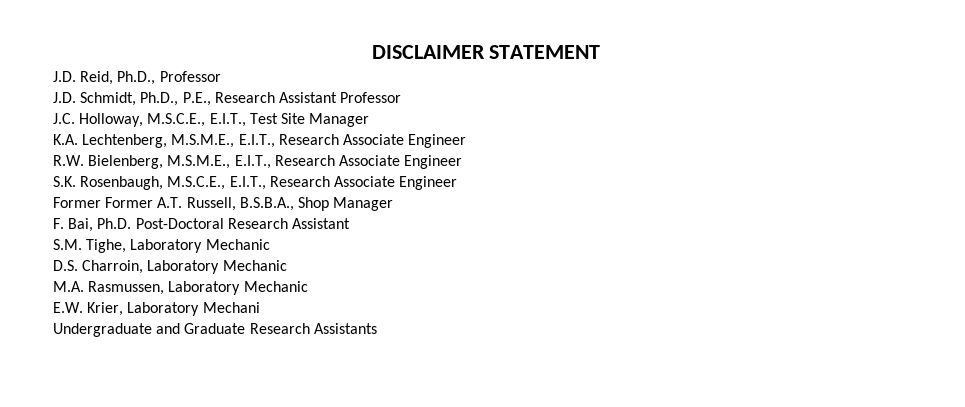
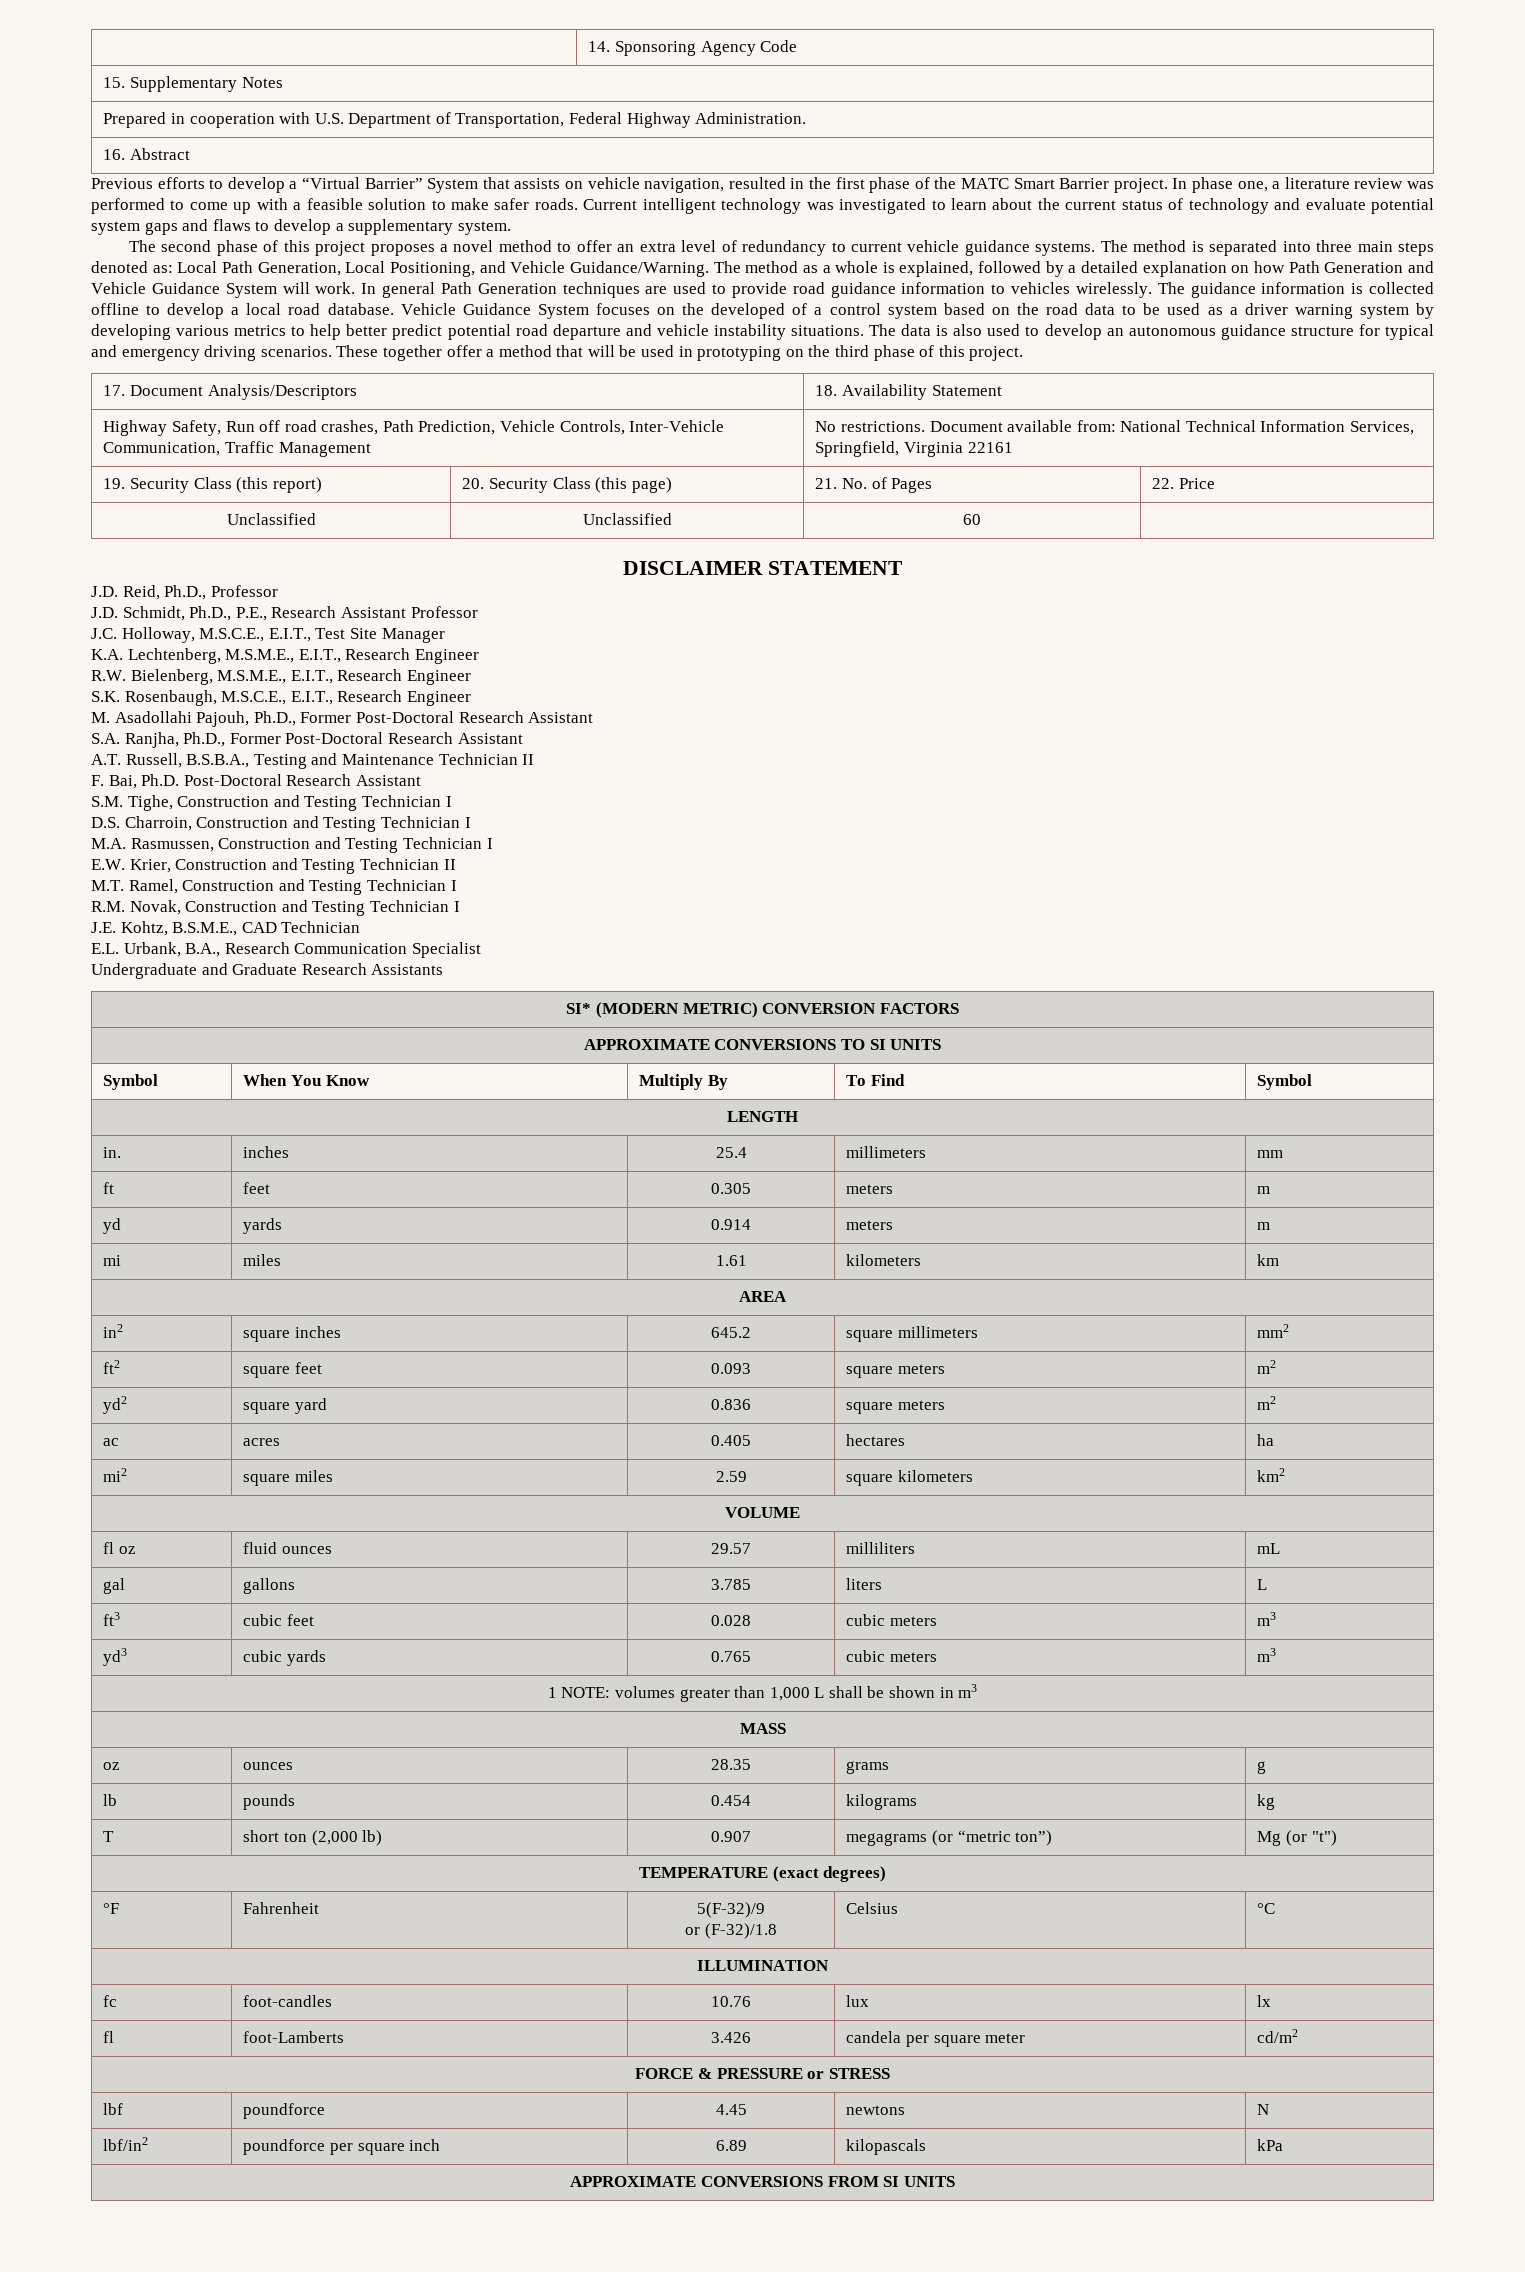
+ | 14. Sponsoring Agency Code
+ 15. Supplementary Notes
+ Prepared in cooperation with U.S. Department of Transportation, Federal Highway Administration.
+ 16. Abstract
+ Previous efforts to develop a “Virtual Barrier” System that assists on vehicle navigation, resulted in the first phase of the MATC Smart Barrier project. In phase one, a literature review was performed to come up with a feasible solution to make safer roads. Current intelligent technology was investigated to learn about the current status of technology and evaluate potential system gaps and flaws to develop a supplementary system.
+ The second phase of this project proposes a novel method to offer an extra level of redundancy to current vehicle guidance systems. The method is separated into three main steps denoted as: Local Path Generation, Local Positioning, and Vehicle Guidance/Warning. The method as a whole is explained, followed by a detailed explanation on how Path Generation and Vehicle Guidance System will work. In general Path Generation techniques are used to provide road guidance information to vehicles wirelessly. The guidance information is collected offline to develop a local road database. Vehicle Guidance System focuses on the developed of a control system based on the road data to be used as a driver warning system by developing various metrics to help better predict potential road departure and vehicle instability situations. The data is also used to develop an autonomous guidance structure for typical and emergency driving scenarios. These together offer a method that will be used in prototyping on the third phase of this project.
+ 17. Document Analysis/Descriptors | 18. Availability Statement
+ Highway Safety, Run off road crashes, Path Prediction, Vehicle Controls, Inter-Vehicle Communication, Traffic Management | No restrictions. Document available from: National Technical Information Services, Springfield, Virginia 22161
+ 19. Security Class (this report) | 20. Security Class (this page) | 21. No. of Pages | 22. Price
+ Unclassified | Unclassified | 60 |
- K.A. Lechtenberg, M.S.M.E., E.I.T., Research Associate Engineer
+ K.A. Lechtenberg, M.S.M.E., E.I.T., Research Engineer
- R.W. Bielenberg, M.S.M.E., E.I.T., Research Associate Engineer
+ R.W. Bielenberg, M.S.M.E., E.I.T., Research Engineer
- S.K. Rosenbaugh, M.S.C.E., E.I.T., Research Associate Engineer
- Former Former A.T. Russell, B.S.B.A., Shop Manager
+ S.K. Rosenbaugh, M.S.C.E., E.I.T., Research Engineer
+ M. Asadollahi Pajouh, Ph.D., Former Post-Doctoral Research Assistant
+ S.A. Ranjha, Ph.D., Former Post-Doctoral Research Assistant
+ A.T. Russell, B.S.B.A., Testing and Maintenance Technician II
- S.M. Tighe, Laboratory Mechanic
- D.S. Charroin, Laboratory Mechanic
- M.A. Rasmussen, Laboratory Mechanic
- E.W. Krier, Laboratory Mechani
+ S.M. Tighe, Construction and Testing Technician I
+ D.S. Charroin, Construction and Testing Technician I
+ M.A. Rasmussen, Construction and Testing Technician I
+ E.W. Krier, Construction and Testing Technician II
+ M.T. Ramel, Construction and Testing Technician I
+ R.M. Novak, Construction and Testing Technician I
+ J.E. Kohtz, B.S.M.E., CAD Technician
+ E.L. Urbank, B.A., Research Communication Specialist
+ SI* (MODERN METRIC) CONVERSION FACTORS
+ APPROXIMATE CONVERSIONS TO SI UNITS
+ Symbol | When You Know | Multiply By | To Find | Symbol
+ LENGTH
+ in. | inches | 25.4 | millimeters | mm
+ ft | feet | 0.305 | meters | m
+ yd | yards | 0.914 | meters | m
+ mi | miles | 1.61 | kilometers | km
+ AREA
+ in2 | square inches | 645.2 | square millimeters | mm2
+ ft2 | square feet | 0.093 | square meters | m2
+ yd2 | square yard | 0.836 | square meters | m2
+ ac | acres | 0.405 | hectares | ha
+ mi2 | square miles | 2.59 | square kilometers | km2
+ VOLUME
+ fl oz | fluid ounces | 29.57 | milliliters | mL
+ gal | gallons | 3.785 | liters | L
+ ft3 | cubic feet | 0.028 | cubic meters | m3
+ yd3 | cubic yards | 0.765 | cubic meters | m3
+ 1 NOTE: volumes greater than 1,000 L shall be shown in m3
+ MASS
+ oz | ounces | 28.35 | grams | g
+ lb | pounds | 0.454 | kilograms | kg
+ T | short ton (2,000 lb) | 0.907 | megagrams (or “metric ton”) | Mg (or "t")
+ TEMPERATURE (exact degrees)
+ °F | Fahrenheit | 5(F-32)/9
+ or (F-32)/1.8 | Celsius | °C
+ ILLUMINATION
+ fc | foot-candles | 10.76 | lux | lx
+ fl | foot-Lamberts | 3.426 | candela per square meter | cd/m2
+ FORCE & PRESSURE or STRESS
+ lbf | poundforce | 4.45 | newtons | N
+ lbf/in2 | poundforce per square inch | 6.89 | kilopascals | kPa
+ APPROXIMATE CONVERSIONS FROM SI UNITS

